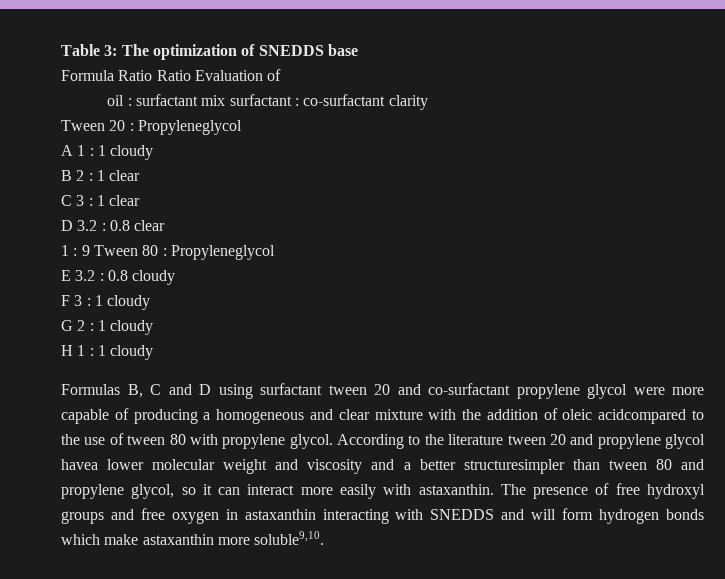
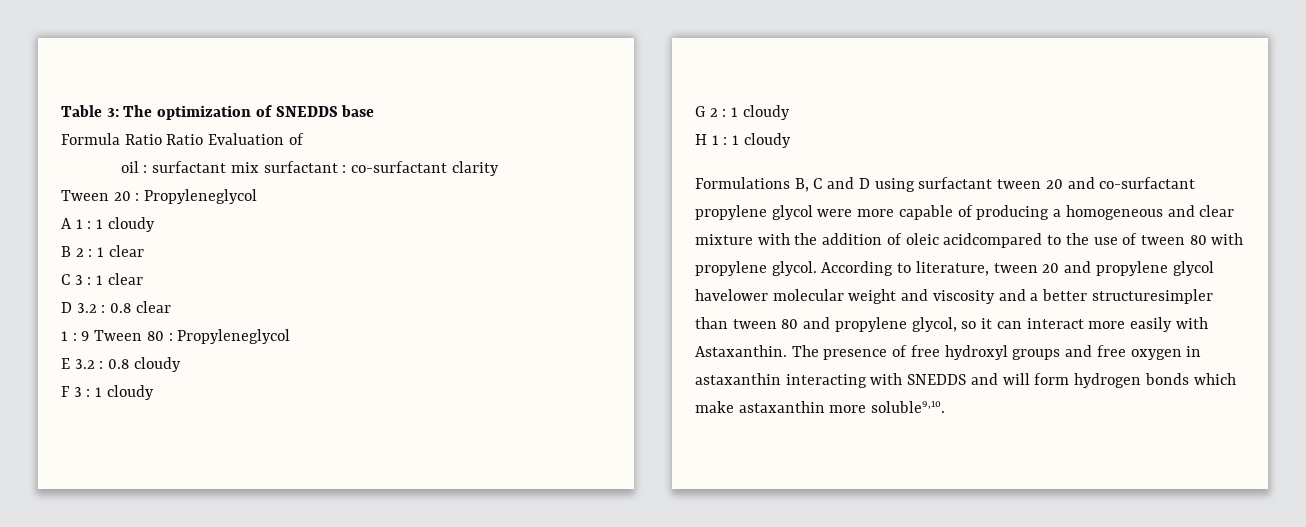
- Formulas B, C and D using surfactant tween 20 and co-surfactant propylene glycol were more capable of producing a homogeneous and clear mixture with the addition of oleic acidcompared to the use of tween 80 with propylene glycol.
+ Formulations B, C and D using surfactant tween 20 and co-surfactant propylene glycol were more capable of producing a homogeneous and clear mixture with the addition of oleic acidcompared to the use of tween 80 with propylene glycol.
- According to the literature tween 20 and propylene glycol havea lower molecular weight and viscosity and a better structuresimpler than tween 80 and propylene glycol, so it can interact more easily with astaxanthin.
+ According to literature, tween 20 and propylene glycol havelower molecular weight and viscosity and a better structuresimpler than tween 80 and propylene glycol, so it can interact more easily with Astaxanthin.

